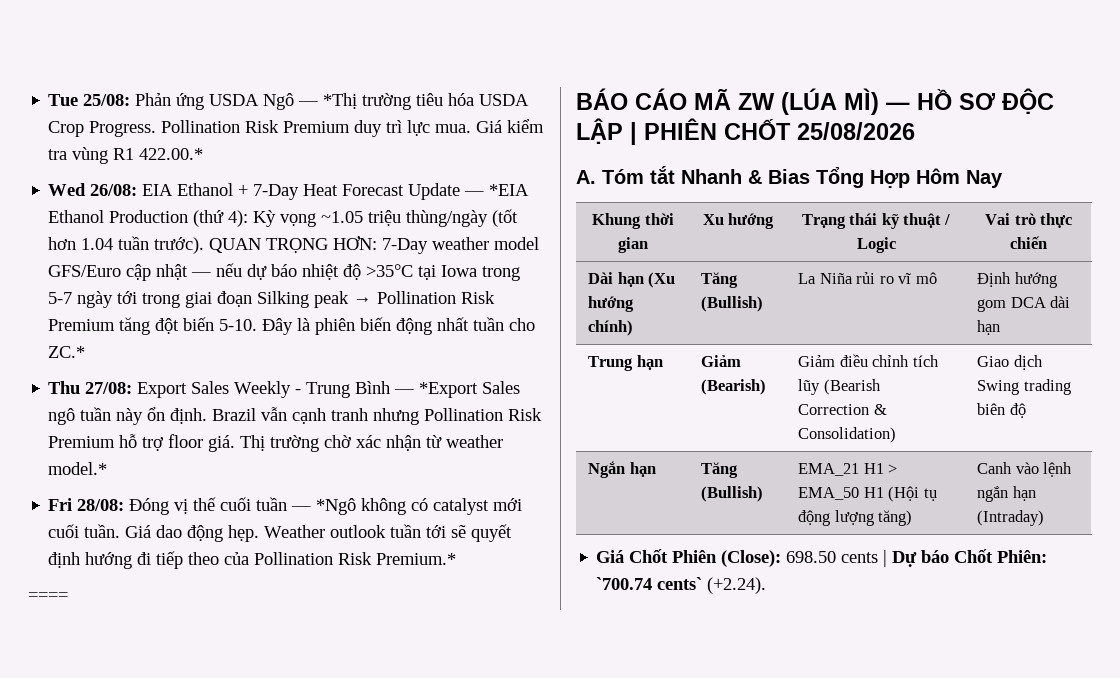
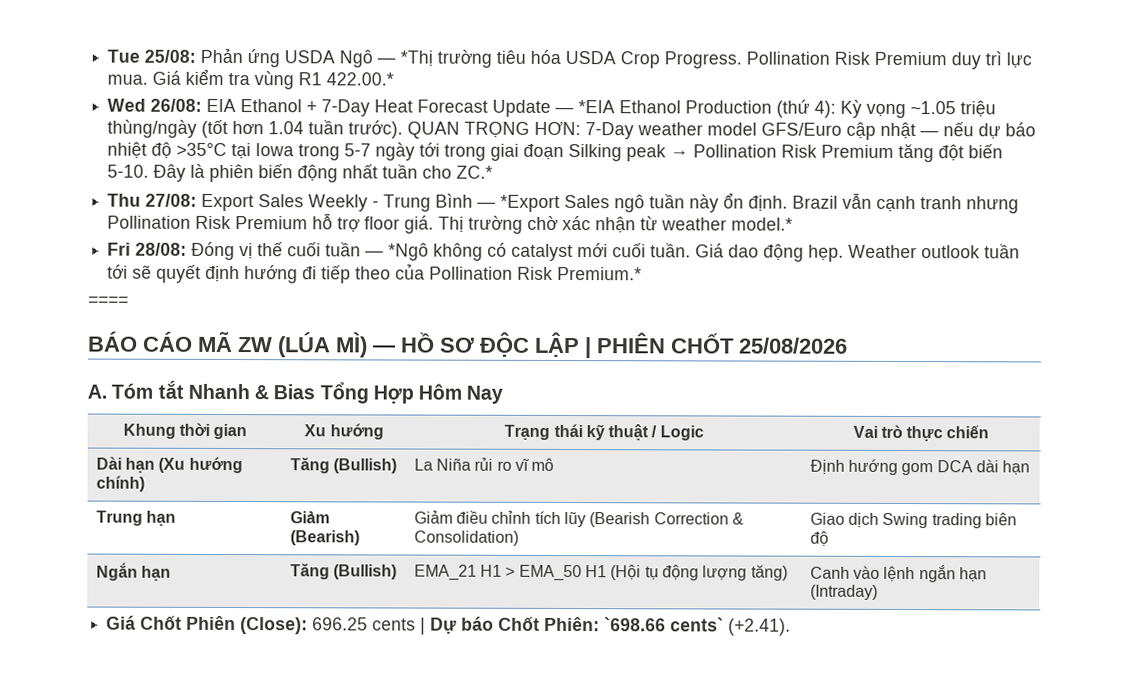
- Giá Chốt Phiên (Close): 698.50 cents | Dự báo Chốt Phiên: `700.74 cents` (+2.24).
+ Giá Chốt Phiên (Close): 696.25 cents | Dự báo Chốt Phiên: `698.66 cents` (+2.41).

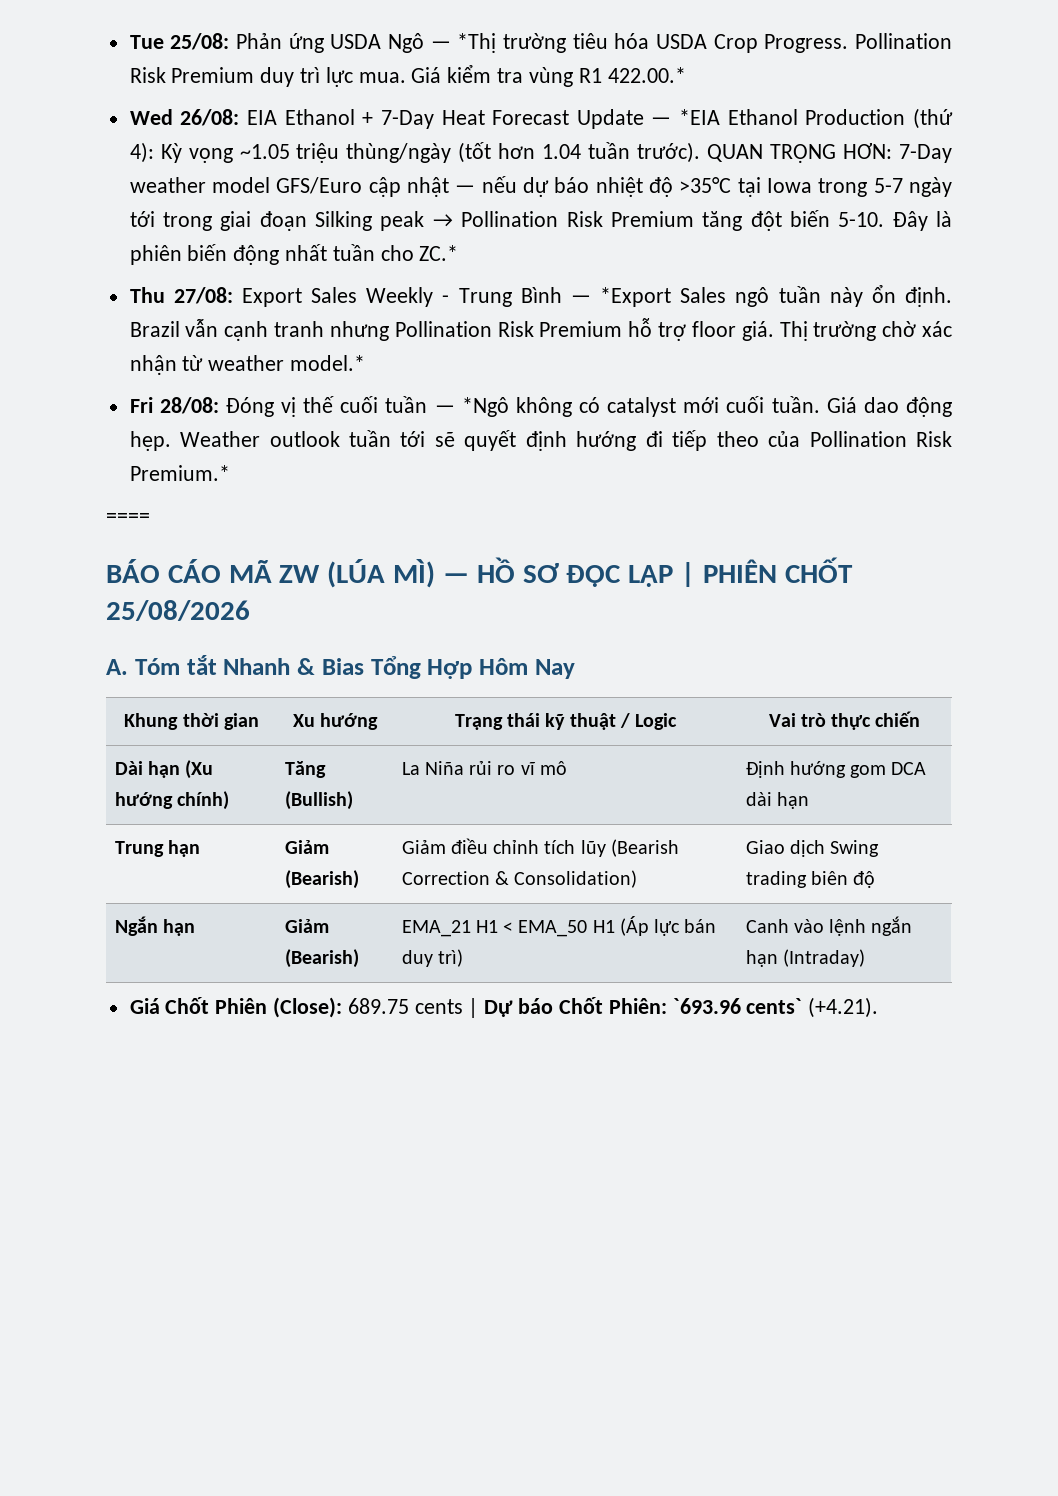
- Ngắn hạn | Tăng (Bullish) | EMA_21 H1 > EMA_50 H1 (Hội tụ động lượng tăng) | Canh vào lệnh ngắn hạn (Intraday)
+ Ngắn hạn | Giảm (Bearish) | EMA_21 H1 < EMA_50 H1 (Áp lực bán duy trì) | Canh vào lệnh ngắn hạn (Intraday)
- Giá Chốt Phiên (Close): 696.25 cents | Dự báo Chốt Phiên: `698.66 cents` (+2.41).
+ Giá Chốt Phiên (Close): 689.75 cents | Dự báo Chốt Phiên: `693.96 cents` (+4.21).

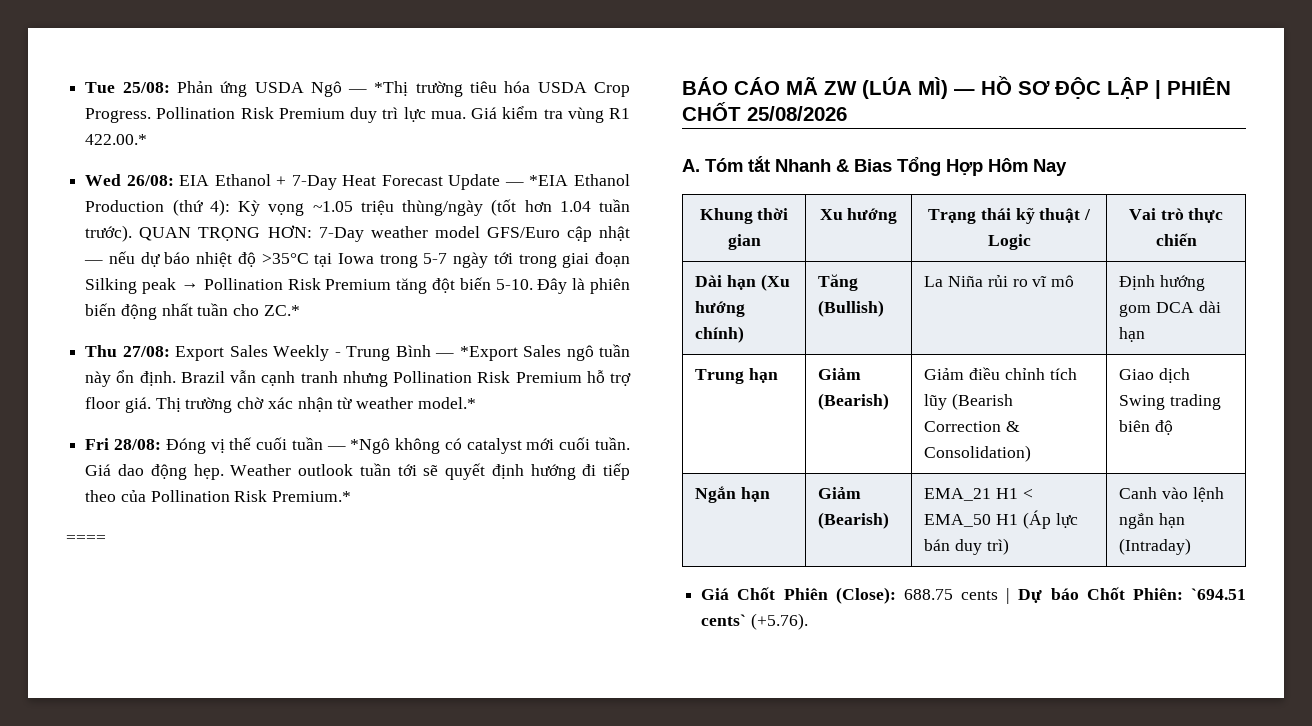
- Giá Chốt Phiên (Close): 689.75 cents | Dự báo Chốt Phiên: `693.96 cents` (+4.21).
+ Giá Chốt Phiên (Close): 688.75 cents | Dự báo Chốt Phiên: `694.51 cents` (+5.76).

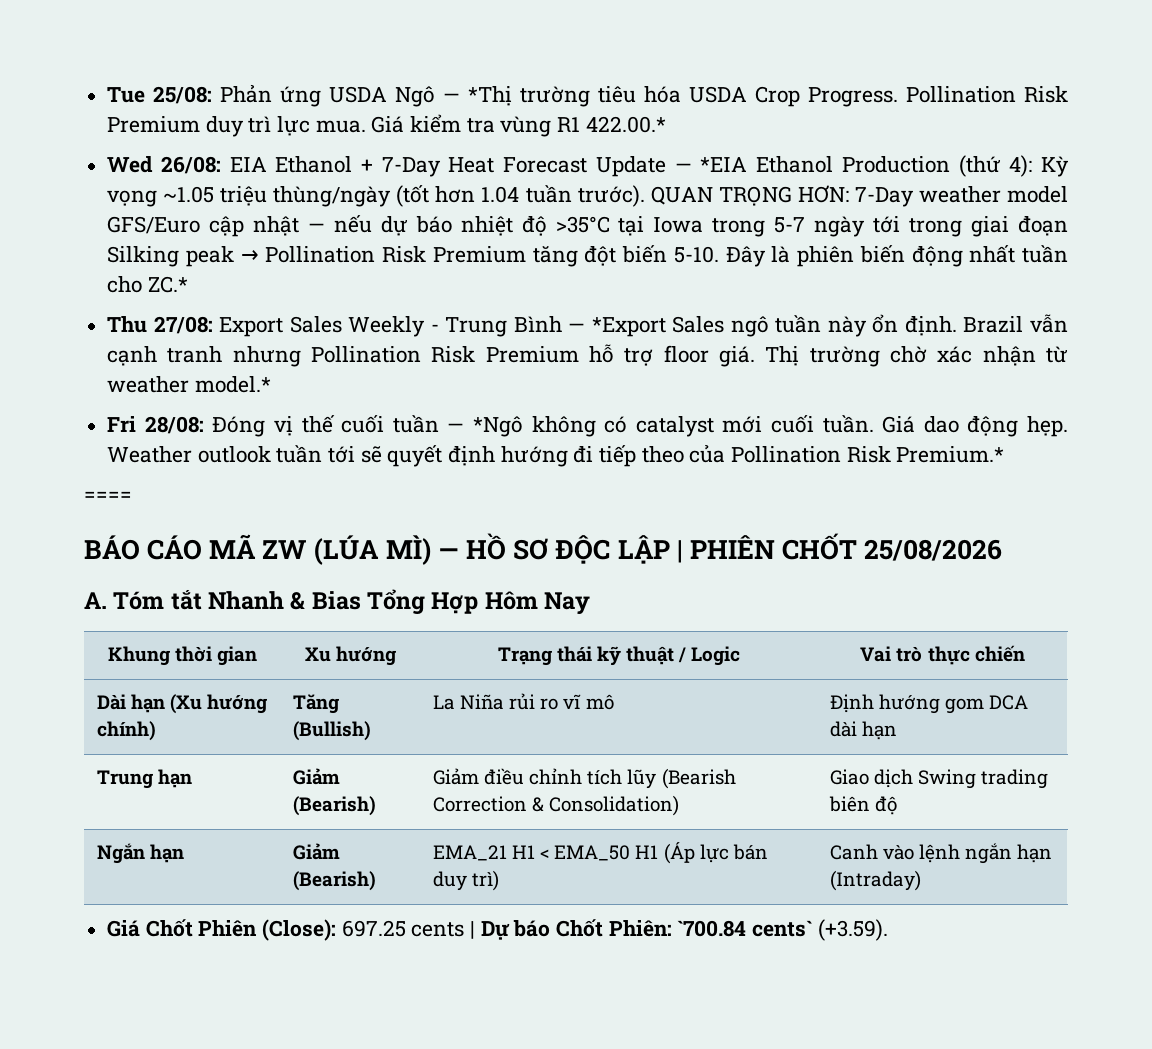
- Giá Chốt Phiên (Close): 688.75 cents | Dự báo Chốt Phiên: `694.51 cents` (+5.76).
+ Giá Chốt Phiên (Close): 697.25 cents | Dự báo Chốt Phiên: `700.84 cents` (+3.59).

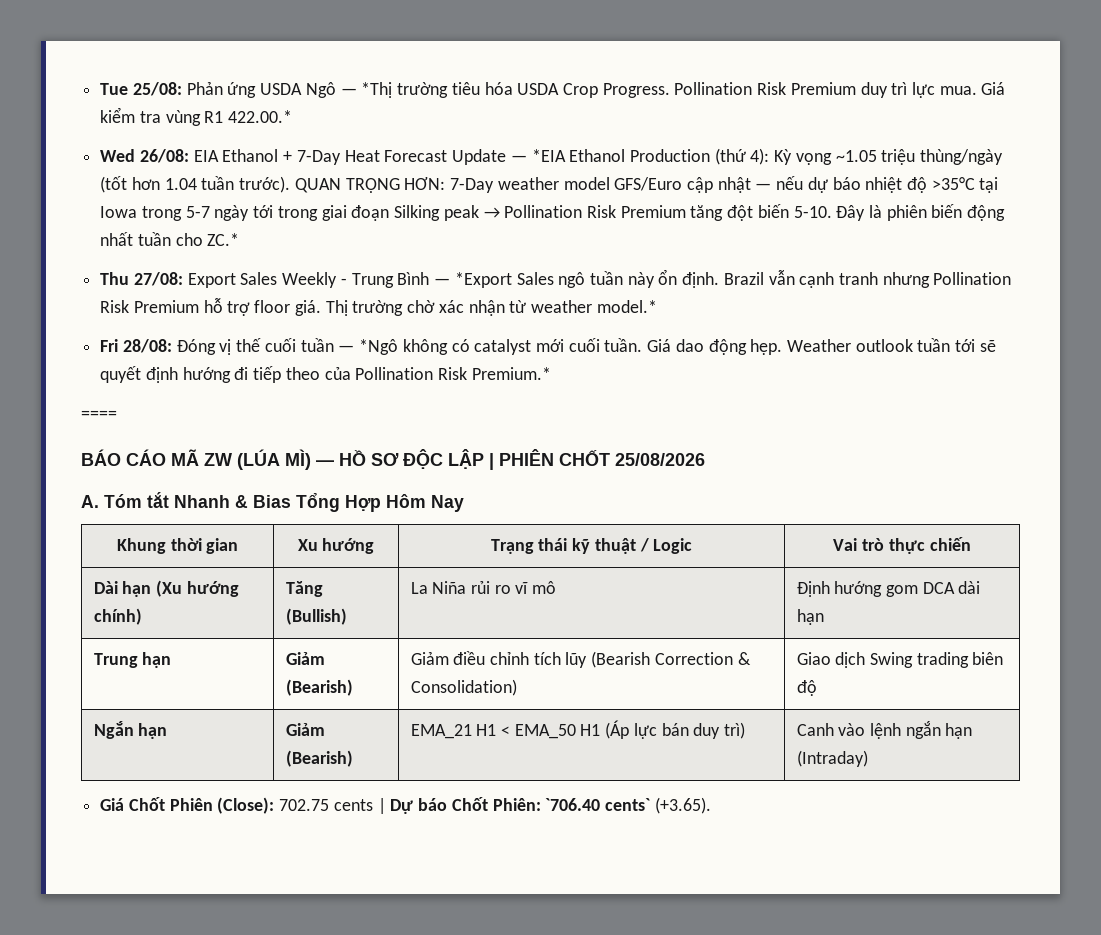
- Giá Chốt Phiên (Close): 697.25 cents | Dự báo Chốt Phiên: `700.84 cents` (+3.59).
+ Giá Chốt Phiên (Close): 702.75 cents | Dự báo Chốt Phiên: `706.40 cents` (+3.65).

